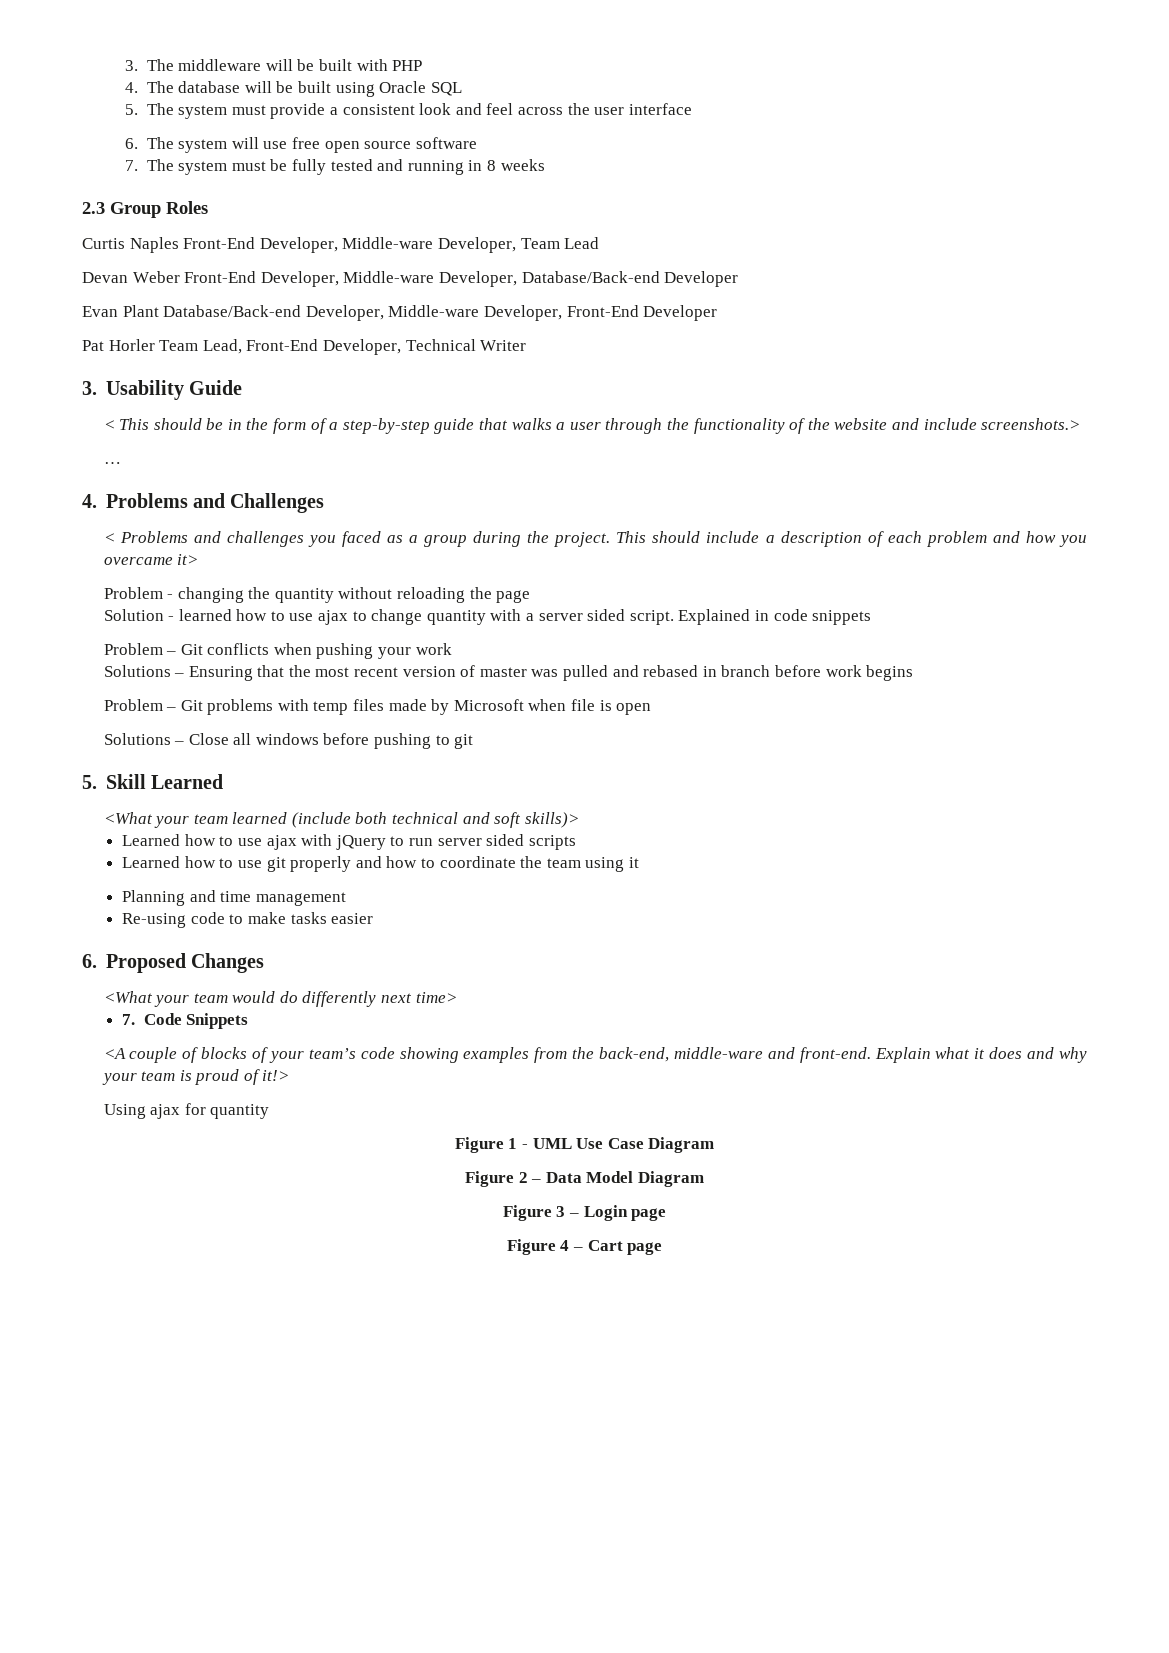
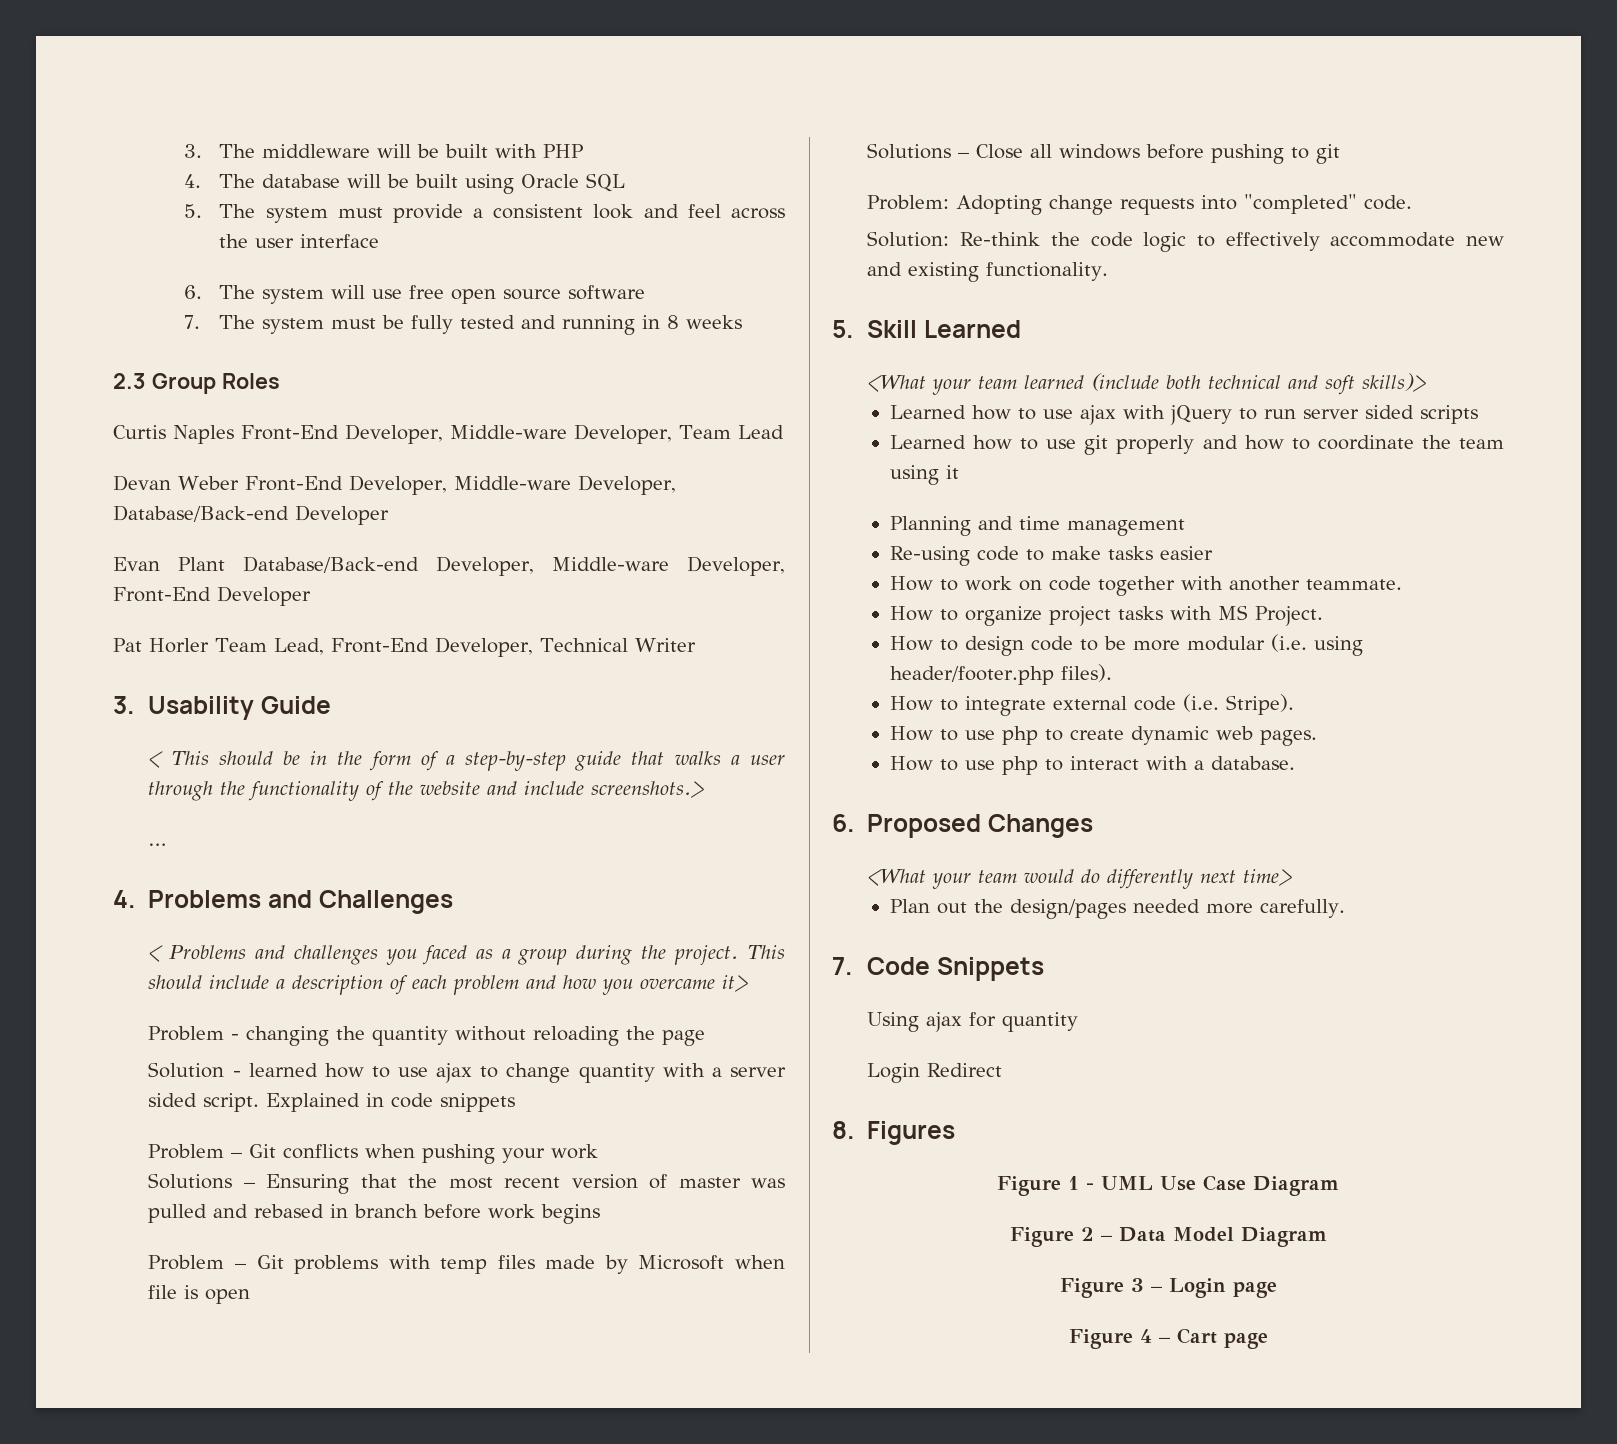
+ Problem: Adopting change requests into "completed" code.
+ Solution: Re-think the code logic to effectively accommodate new and existing functionality.
+ How to work on code together with another teammate.
+ How to organize project tasks with MS Project.
+ How to design code to be more modular (i.e. using header/footer.php files).
+ How to integrate external code (i.e. Stripe).
+ How to use php to create dynamic web pages.
+ How to use php to interact with a database.
+ Plan out the design/pages needed more carefully.
  7. Code Snippets
- <A couple of blocks of your team’s code showing examples from the back-end, middle-ware and front-end. Explain what it does and why your team is proud of it!>
+ Login Redirect
+ 8. Figures

